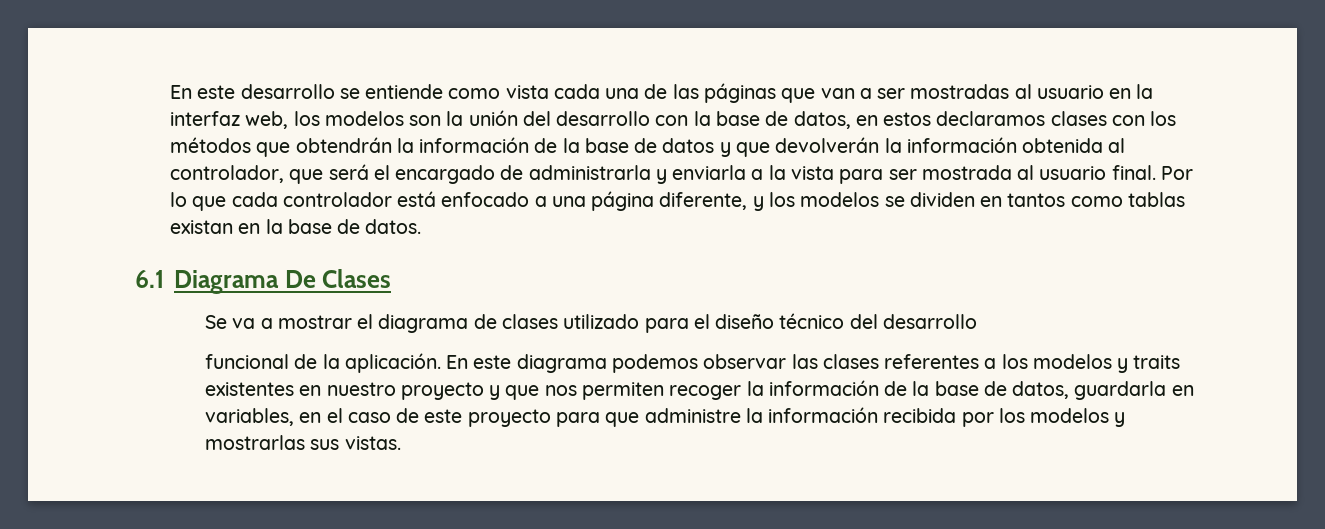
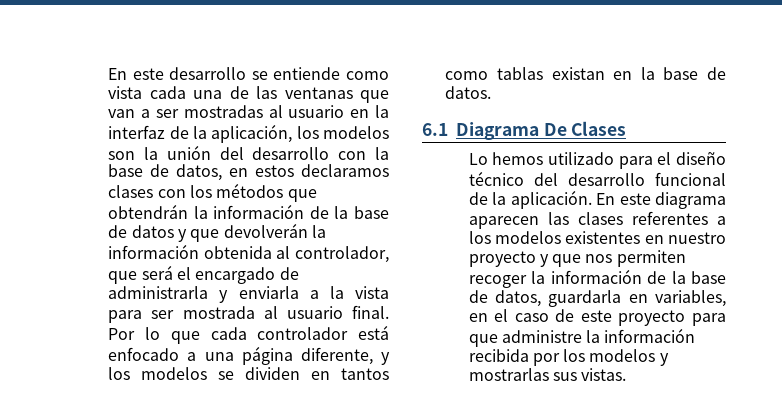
- En este desarrollo se entiende como vista cada una de las páginas que van a ser mostradas al usuario en la interfaz web, los modelos son la unión del desarrollo con la base de datos, en estos declaramos clases con los métodos que obtendrán la información de la base de datos y que devolverán la información obtenida al controlador, que será el encargado de administrarla y enviarla a la vista para ser mostrada al usuario final.
+ En este desarrollo se entiende como vista cada una de las ventanas que van a ser mostradas al usuario en la interfaz de la aplicación, los modelos son la unión del desarrollo con la base de datos, en estos declaramos clases con los métodos que obtendrán la información de la base de datos y que devolverán la información obtenida al controlador, que será el encargado de administrarla y enviarla a la vista para ser mostrada al usuario final.
- Se va a mostrar el diagrama de clases utilizado para el diseño técnico del desarrollo
- funcional de la aplicación.
+ Lo hemos utilizado para el diseño técnico del desarrollo funcional de la aplicación.
- En este diagrama podemos observar las clases referentes a los modelos y traits existentes en nuestro proyecto y que nos permiten recoger la información de la base de datos, guardarla en variables, en el caso de este proyecto para que administre la información recibida por los modelos y mostrarlas sus vistas.
+ En este diagrama aparecen las clases referentes a los modelos existentes en nuestro proyecto y que nos permiten recoger la información de la base de datos, guardarla en variables, en el caso de este proyecto para que administre la información recibida por los modelos y mostrarlas sus vistas.

